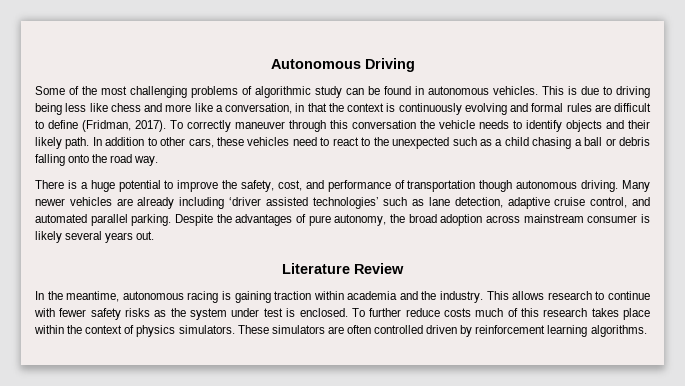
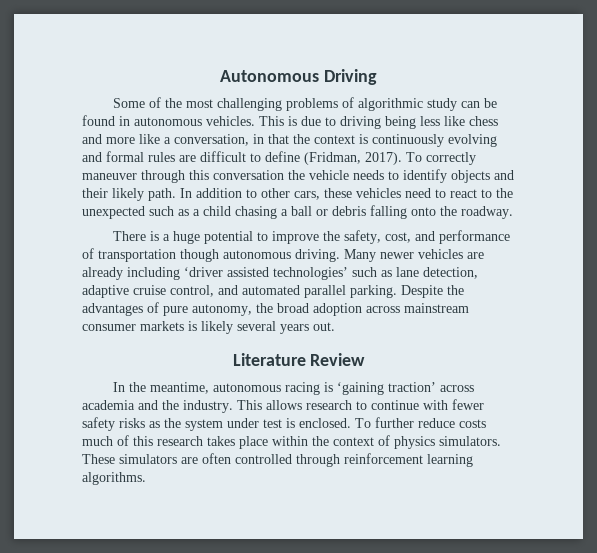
- In addition to other cars, these vehicles need to react to the unexpected such as a child chasing a ball or debris falling onto the road way.
+ In addition to other cars, these vehicles need to react to the unexpected such as a child chasing a ball or debris falling onto the roadway.
- Despite the advantages of pure autonomy, the broad adoption across mainstream consumer is likely several years out.
+ Despite the advantages of pure autonomy, the broad adoption across mainstream consumer markets is likely several years out.
- In the meantime, autonomous racing is gaining traction within academia and the industry.
+ In the meantime, autonomous racing is ‘gaining traction’ across academia and the industry.
- These simulators are often controlled driven by reinforcement learning algorithms.
+ These simulators are often controlled through reinforcement learning algorithms.

